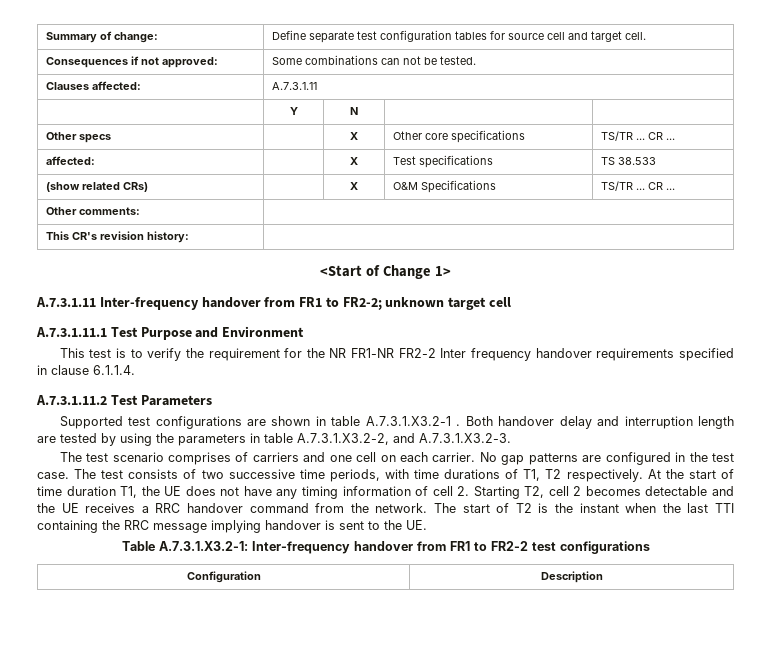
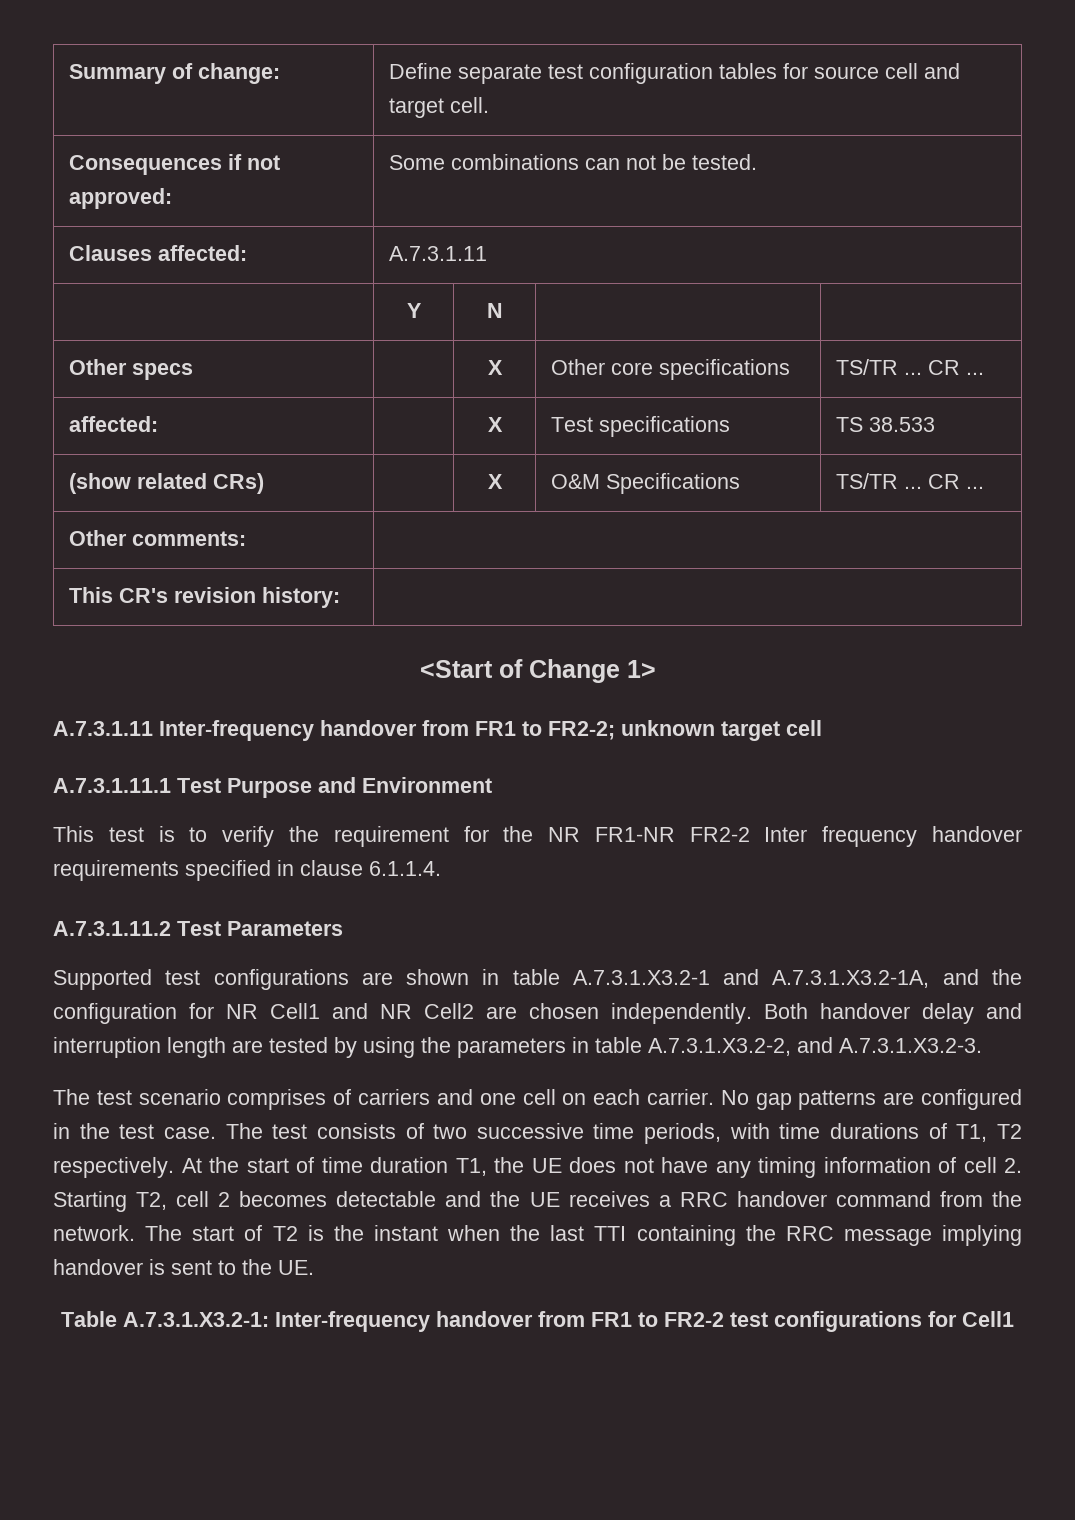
- Supported test configurations are shown in table A.7.3.1.X3.2-1 .
+ Supported test configurations are shown in table A.7.3.1.X3.2-1 and A.7.3.1.X3.2-1A, and the configuration for NR Cell1 and NR Cell2 are chosen independently.
- Table A.7.3.1.X3.2-1: Inter-frequency handover from FR1 to FR2-2 test configurations
- Configuration | Description
+ Table A.7.3.1.X3.2-1: Inter-frequency handover from FR1 to FR2-2 test configurations for Cell1

